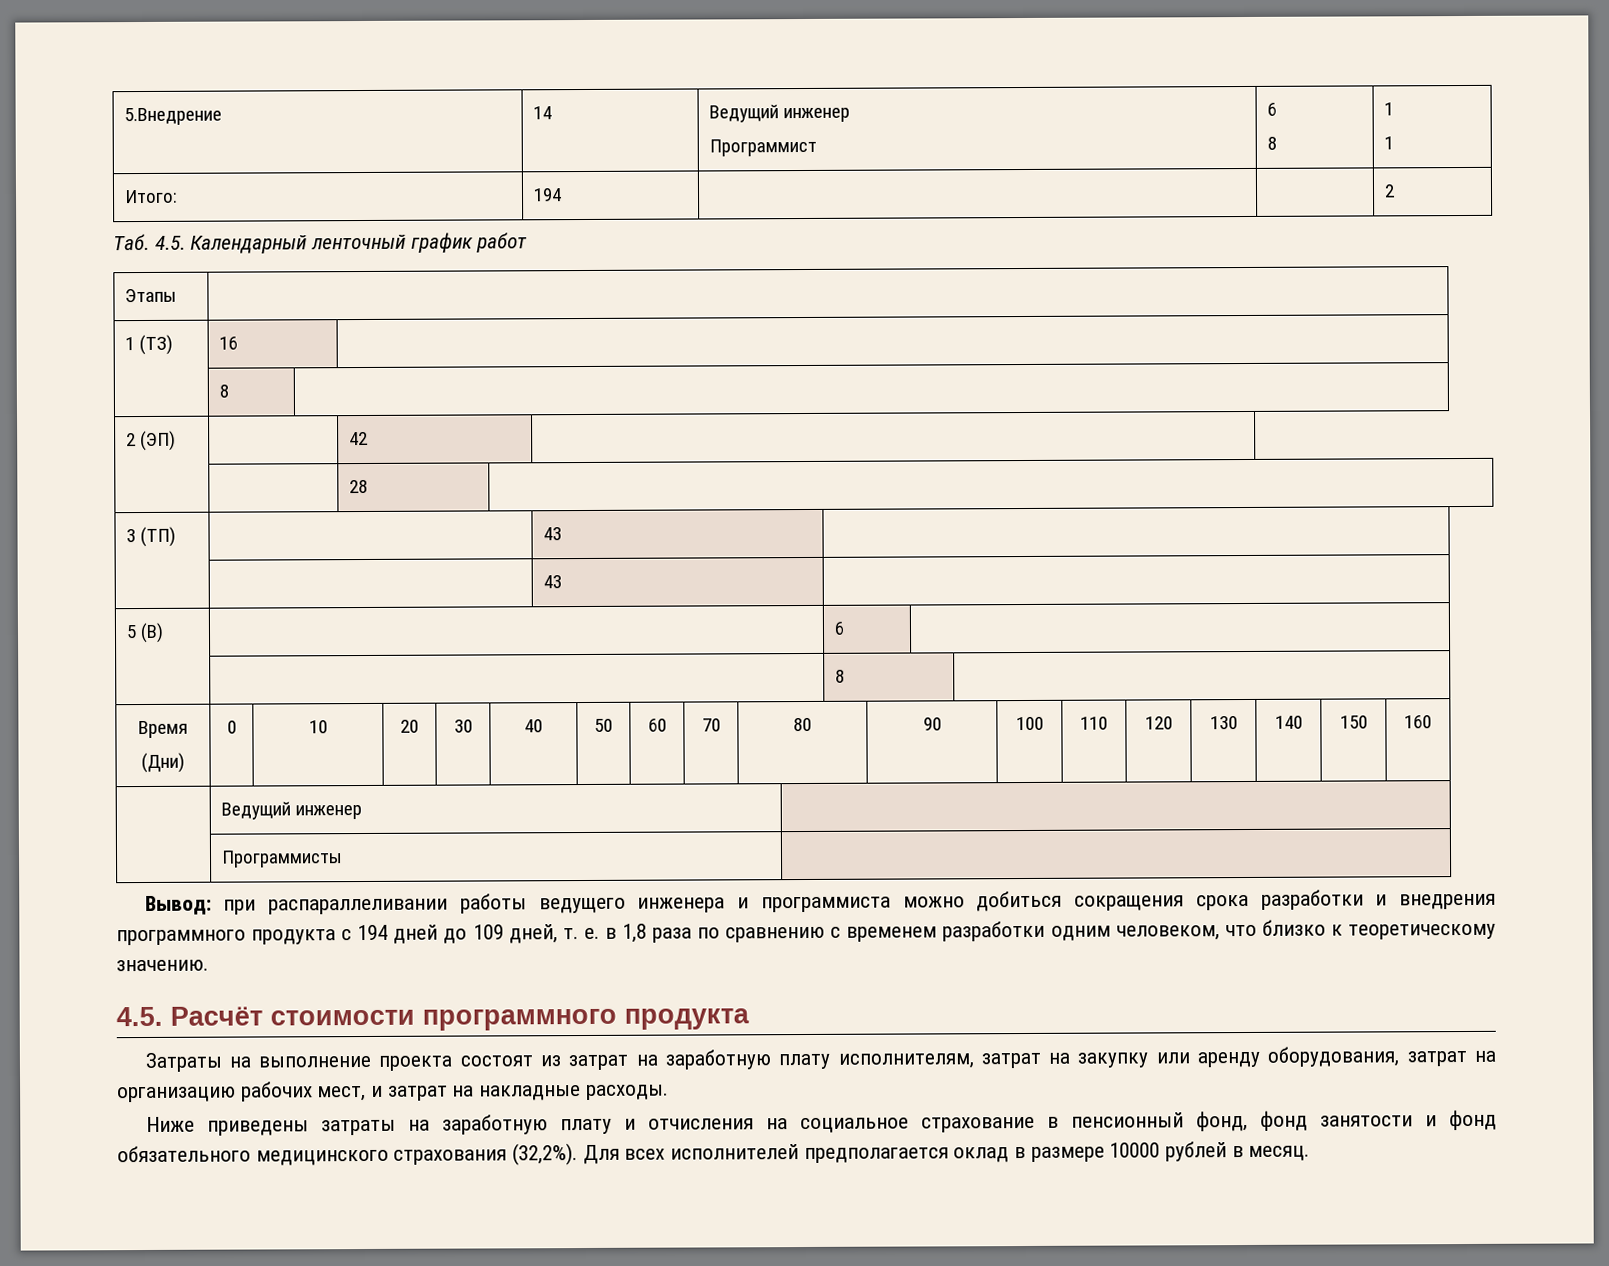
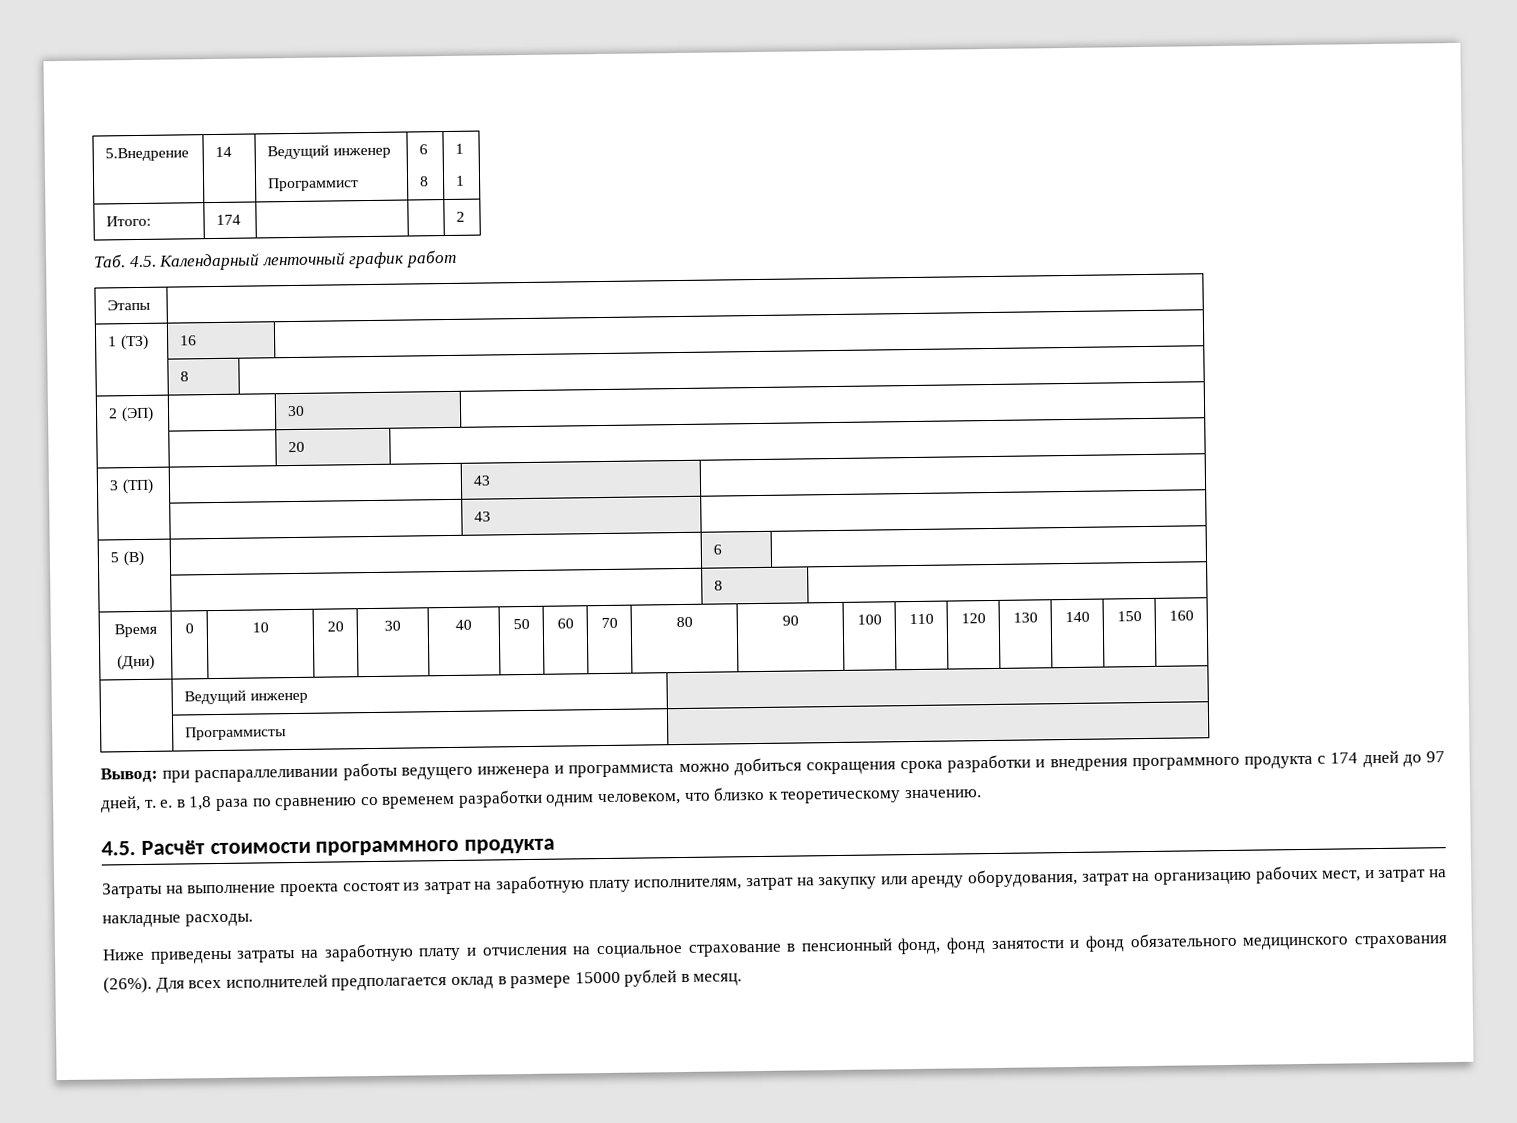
- Итого: | 194 | | | 2
+ Итого: | 174 | | | 2
- 2 (ЭП) | | 42 |
- | | 28 |
+ 2 (ЭП) | | 30 |
+ | | 20 |
- Вывод: при распараллеливании работы ведущего инженера и программиста можно добиться сокращения срока разработки и внедрения программного продукта с 194 дней до 109 дней, т. е. в 1,8 раза по сравнению с временем разработки одним человеком, что близко к теоретическому значению.
+ Вывод: при распараллеливании работы ведущего инженера и программиста можно добиться сокращения срока разработки и внедрения программного продукта с 174 дней до 97 дней, т. е. в 1,8 раза по сравнению со временем разработки одним человеком, что близко к теоретическому значению.
- Ниже приведены затраты на заработную плату и отчисления на социальное страхование в пенсионный фонд, фонд занятости и фонд обязательного медицинского страхования (32,2%).
+ Ниже приведены затраты на заработную плату и отчисления на социальное страхование в пенсионный фонд, фонд занятости и фонд обязательного медицинского страхования (26%).
- Для всех исполнителей предполагается оклад в размере 10000 рублей в месяц.
+ Для всех исполнителей предполагается оклад в размере 15000 рублей в месяц.

